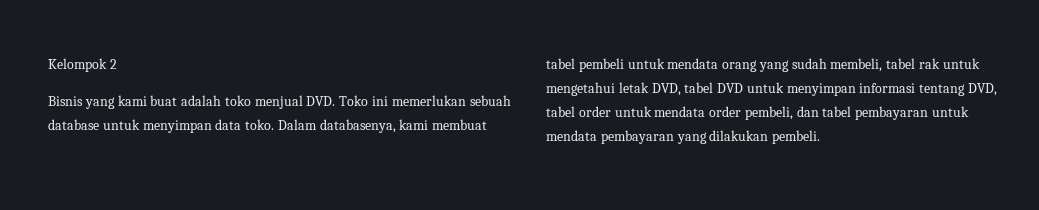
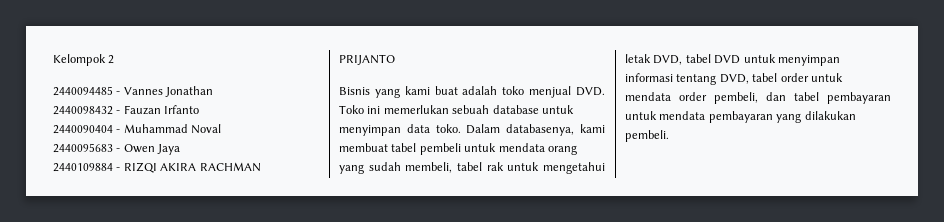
+ 2440094485 - Vannes Jonathan
+ 2440098432 - Fauzan Irfanto
+ 2440090404 - Muhammad Noval
+ 2440095683 - Owen Jaya
+ 2440109884 - RIZQI AKIRA RACHMAN PRIJANTO

